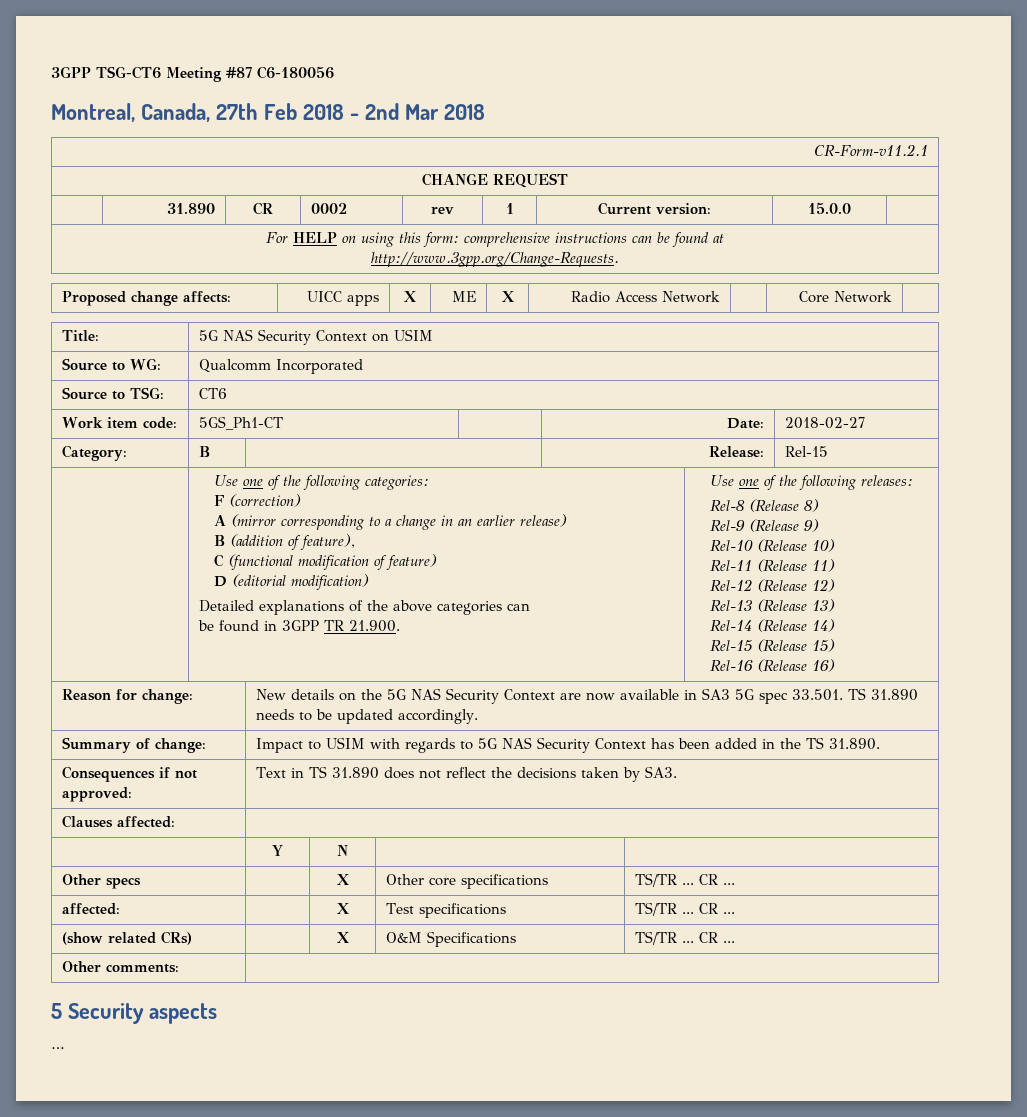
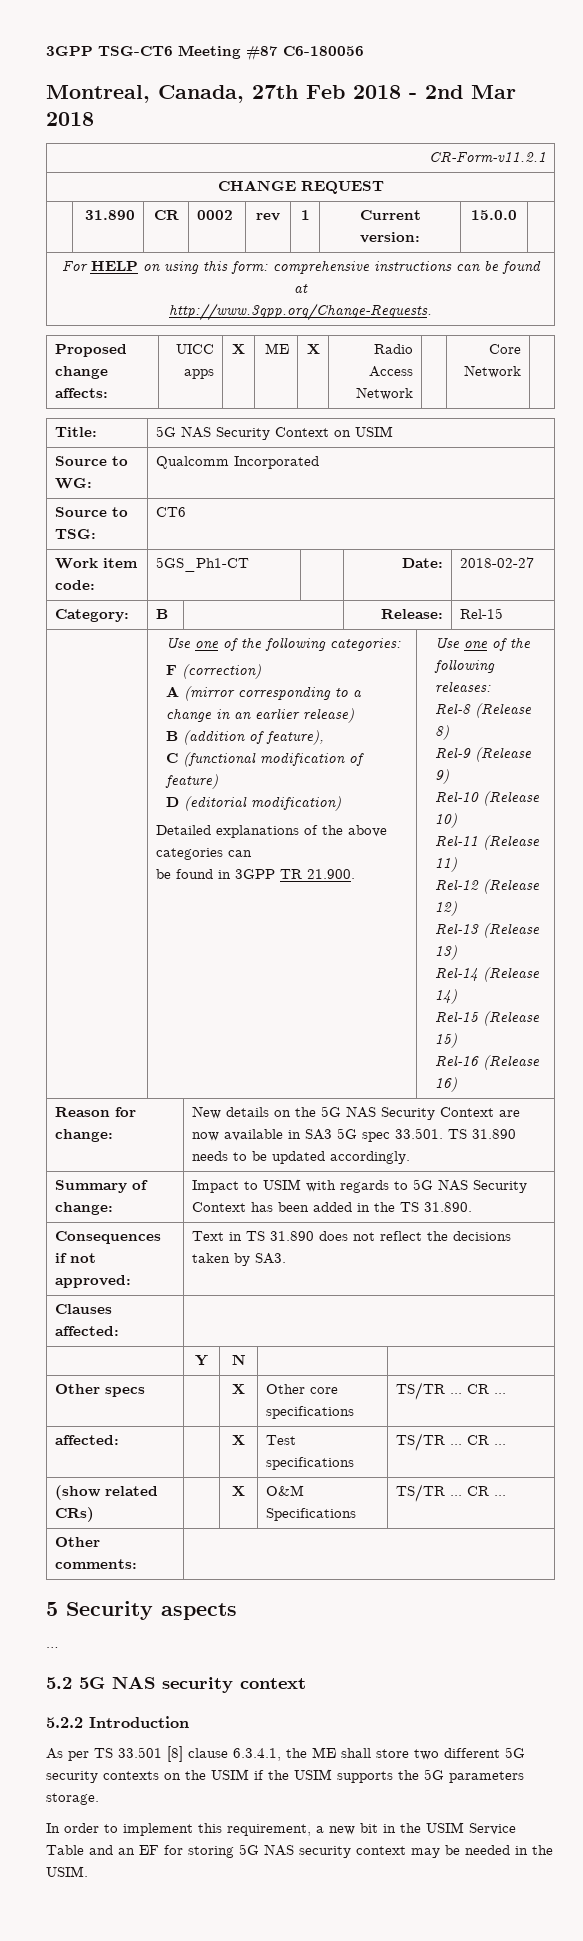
+ 5.2 5G NAS security context
+ 5.2.2 Introduction
+ As per TS 33.501 [8] clause 6.3.4.1, the ME shall store two different 5G security contexts on the USIM if the USIM supports the 5G parameters storage.
+ In order to implement this requirement, a new bit in the USIM Service Table and an EF for storing 5G NAS security context may be needed in the USIM.

